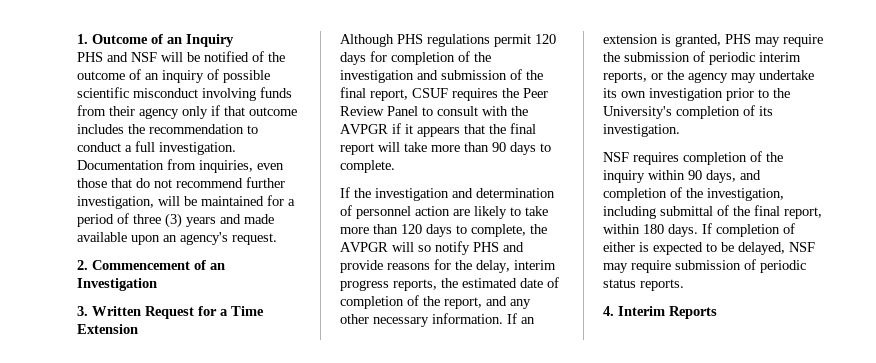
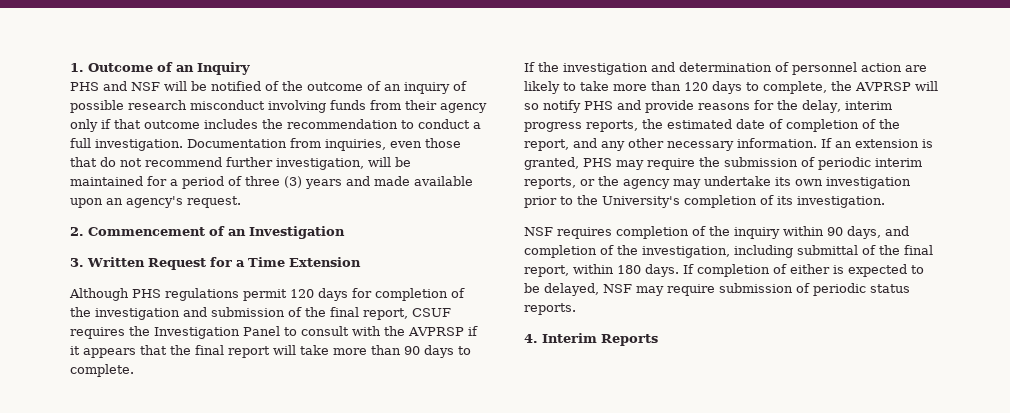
- PHS and NSF will be notified of the outcome of an inquiry of possible scientific misconduct involving funds from their agency only if that outcome includes the recommendation to conduct a full investigation.
+ PHS and NSF will be notified of the outcome of an inquiry of possible research misconduct involving funds from their agency only if that outcome includes the recommendation to conduct a full investigation.
- Although PHS regulations permit 120 days for completion of the investigation and submission of the final report, CSUF requires the Peer Review Panel to consult with the AVPGR if it appears that the final report will take more than 90 days to complete.
+ Although PHS regulations permit 120 days for completion of the investigation and submission of the final report, CSUF requires the Investigation Panel to consult with the AVPRSP if it appears that the final report will take more than 90 days to complete.
- If the investigation and determination of personnel action are likely to take more than 120 days to complete, the AVPGR will so notify PHS and provide reasons for the delay, interim progress reports, the estimated date of completion of the report, and any other necessary information.
+ If the investigation and determination of personnel action are likely to take more than 120 days to complete, the AVPRSP will so notify PHS and provide reasons for the delay, interim progress reports, the estimated date of completion of the report, and any other necessary information.

